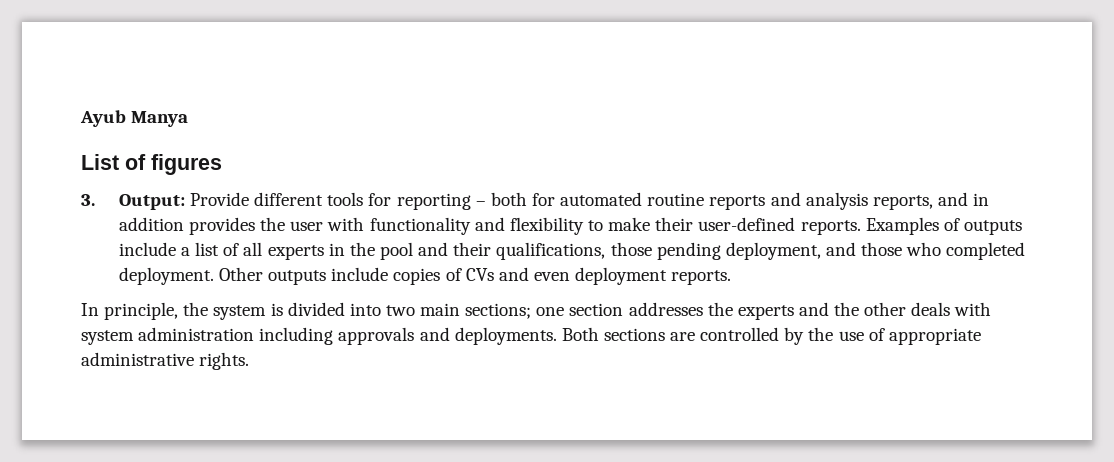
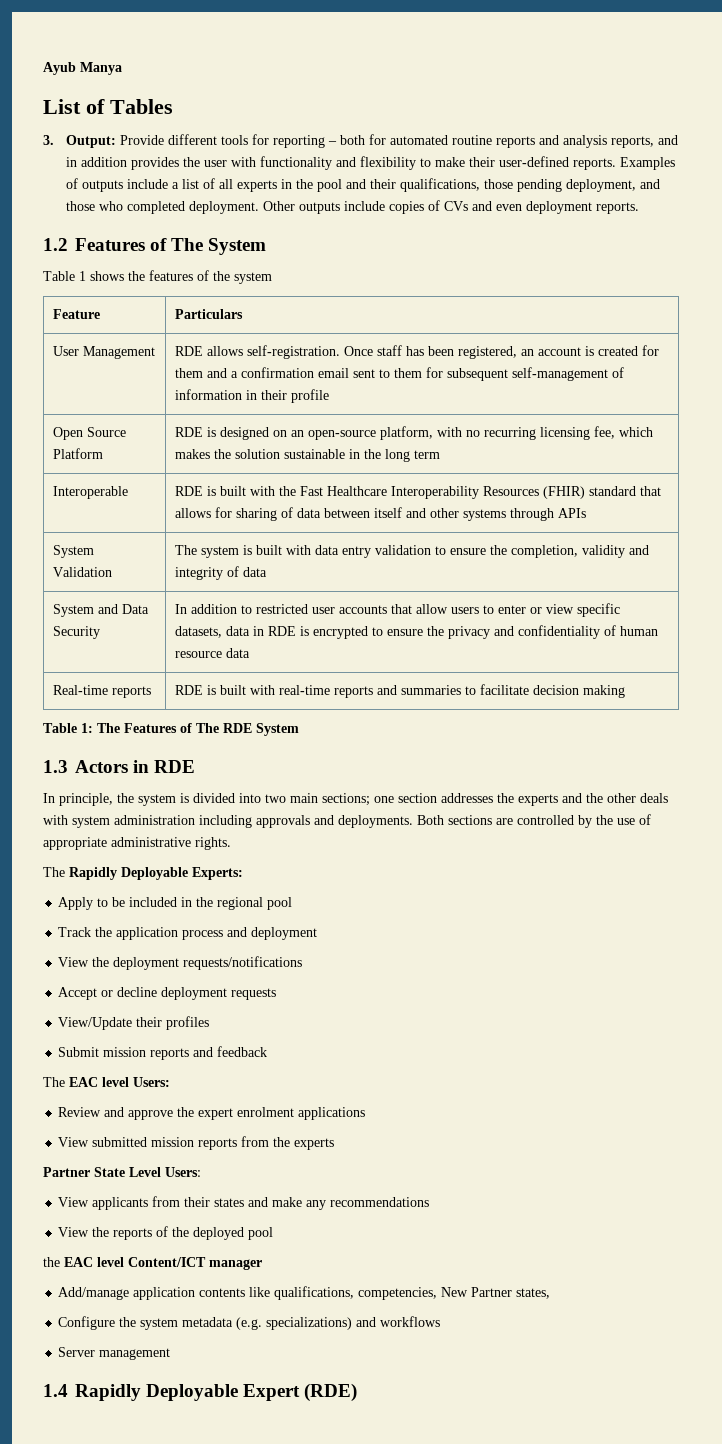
- List of figures
+ List of Tables
+ 1.2 Features of The System
+ Table 1 shows the features of the system
+ Feature | Particulars
+ User Management | RDE allows self-registration. Once staff has been registered, an account is created for them and a confirmation email sent to them for subsequent self-management of information in their profile
+ Open Source Platform | RDE is designed on an open-source platform, with no recurring licensing fee, which makes the solution sustainable in the long term
+ Interoperable | RDE is built with the Fast Healthcare Interoperability Resources (FHIR) standard that allows for sharing of data between itself and other systems through APIs
+ System Validation | The system is built with data entry validation to ensure the completion, validity and integrity of data
+ System and Data Security | In addition to restricted user accounts that allow users to enter or view specific datasets, data in RDE is encrypted to ensure the privacy and confidentiality of human resource data
+ Real-time reports | RDE is built with real-time reports and summaries to facilitate decision making
+ Table 1: The Features of The RDE System
+ 1.3 Actors in RDE
+ The Rapidly Deployable Experts:
+ Apply to be included in the regional pool
+ Track the application process and deployment
+ View the deployment requests/notifications
+ Accept or decline deployment requests
+ View/Update their profiles
+ Submit mission reports and feedback
+ The EAC level Users:
+ Review and approve the expert enrolment applications
+ View submitted mission reports from the experts
+ Partner State Level Users:
+ View applicants from their states and make any recommendations
+ View the reports of the deployed pool
+ the EAC level Content/ICT manager
+ Add/manage application contents like qualifications, competencies, New Partner states,
+ Configure the system metadata (e.g. specializations) and workflows
+ Server management
+ 1.4 Rapidly Deployable Expert (RDE)

